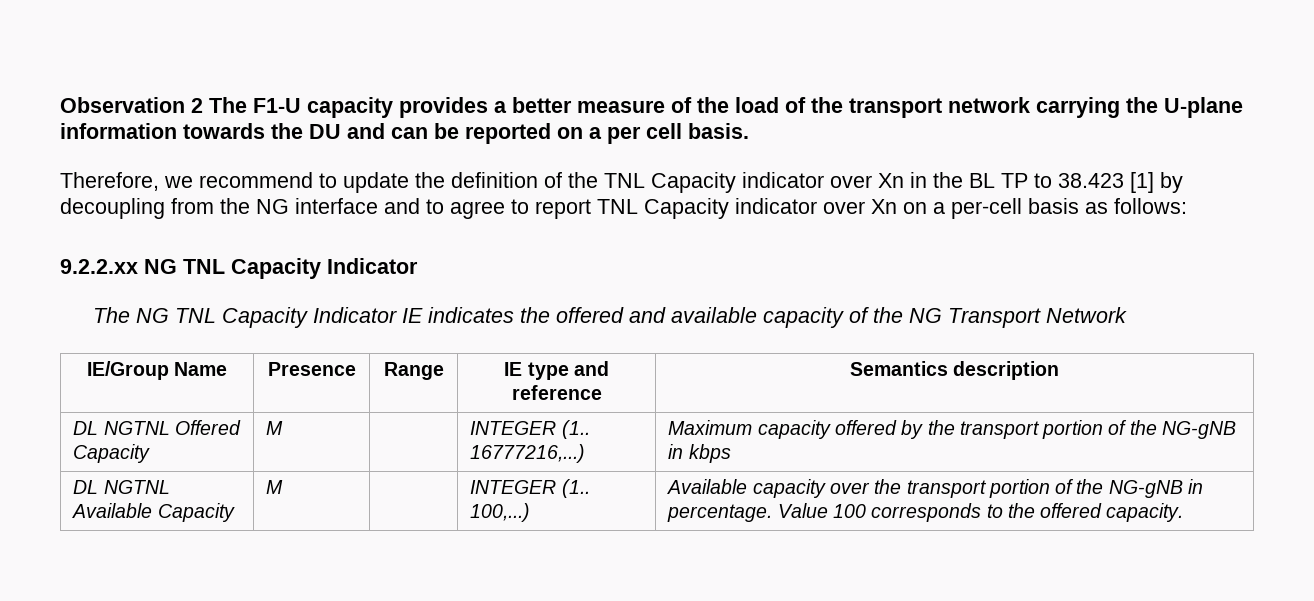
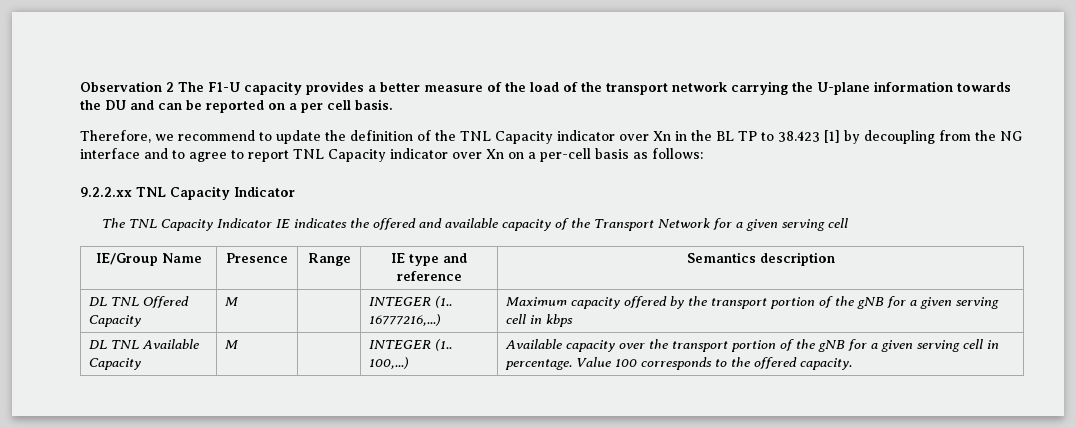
- 9.2.2.xx NG TNL Capacity Indicator
+ 9.2.2.xx TNL Capacity Indicator
- The NG TNL Capacity Indicator IE indicates the offered and available capacity of the NG Transport Network
+ The TNL Capacity Indicator IE indicates the offered and available capacity of the Transport Network for a given serving cell
- DL NGTNL Offered Capacity | M | | INTEGER (1.. 16777216,...) | Maximum capacity offered by the transport portion of the NG-gNB in kbps
+ DL TNL Offered Capacity | M | | INTEGER (1.. 16777216,...) | Maximum capacity offered by the transport portion of the gNB for a given serving cell in kbps
- DL NGTNL Available Capacity | M | | INTEGER (1.. 100,...) | Available capacity over the transport portion of the NG-gNB in percentage. Value 100 corresponds to the offered capacity.
+ DL TNL Available Capacity | M | | INTEGER (1.. 100,...) | Available capacity over the transport portion of the gNB for a given serving cell in percentage. Value 100 corresponds to the offered capacity.

